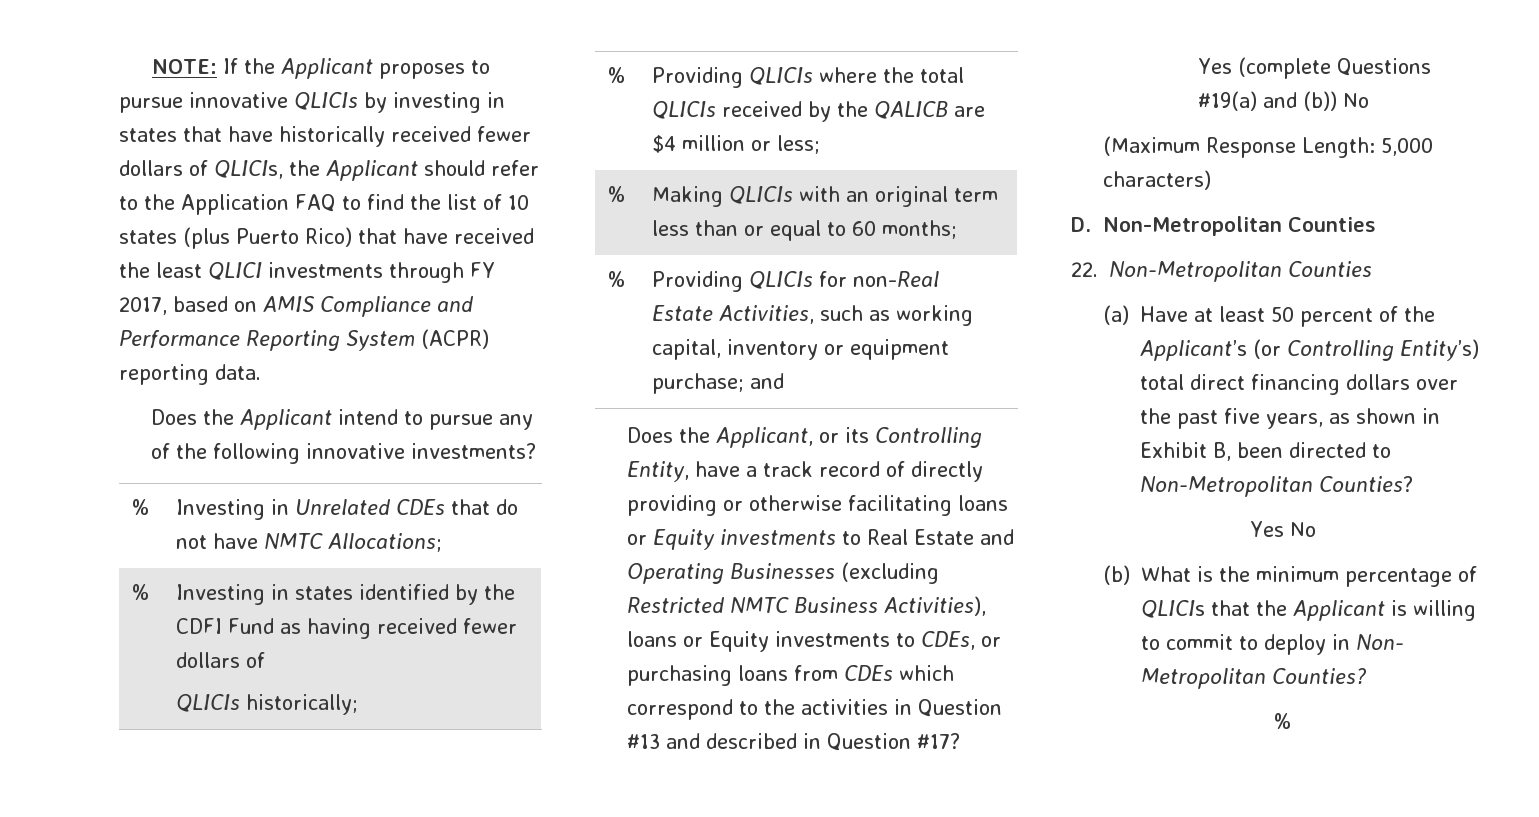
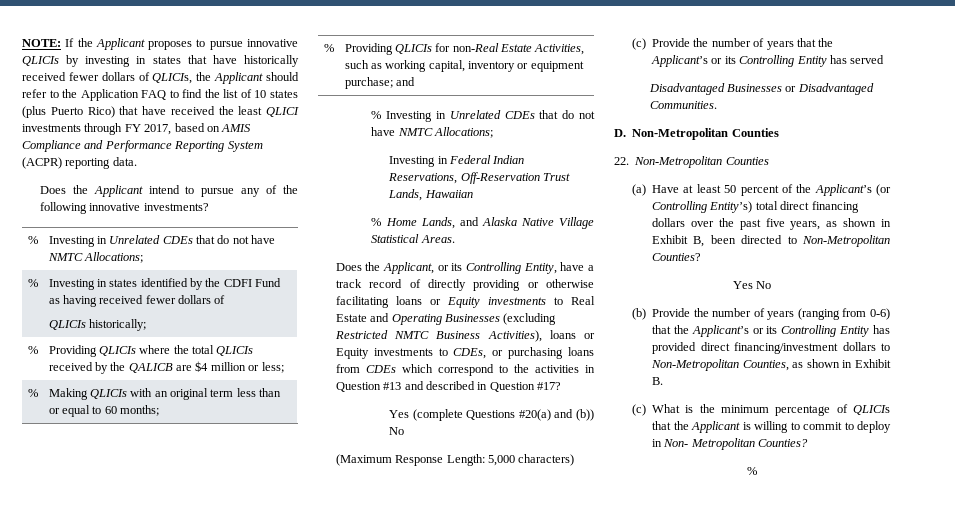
+ % Investing in Unrelated CDEs that do not have NMTC Allocations;
+ Investing in Federal Indian Reservations, Off-Reservation Trust Lands, Hawaiian
+ % Home Lands, and Alaska Native Village Statistical Areas.
- Yes (complete Questions #19(a) and (b)) No
+ Yes (complete Questions #20(a) and (b)) No
+ (c) Provide the number of years that the Applicant’s or its Controlling Entity has served
+ Disadvantaged Businesses or Disadvantaged Communities.
- (b) What is the minimum percentage of QLICIs that the Applicant is willing to commit to deploy in Non- Metropolitan Counties?
+ (b) Provide the number of years (ranging from 0-6) that the Applicant’s or its Controlling Entity has provided direct financing/investment dollars to Non-Metropolitan Counties, as shown in Exhibit B.
+ (c) What is the minimum percentage of QLICIs that the Applicant is willing to commit to deploy in Non- Metropolitan Counties?

